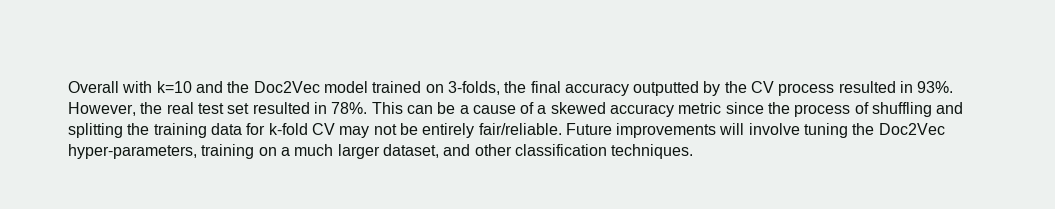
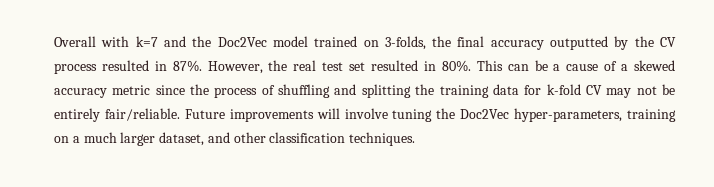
- Overall with k=10 and the Doc2Vec model trained on 3-folds, the final accuracy outputted by the CV process resulted in 93%.
+ Overall with k=7 and the Doc2Vec model trained on 3-folds, the final accuracy outputted by the CV process resulted in 87%.
- However, the real test set resulted in 78%.
+ However, the real test set resulted in 80%.

